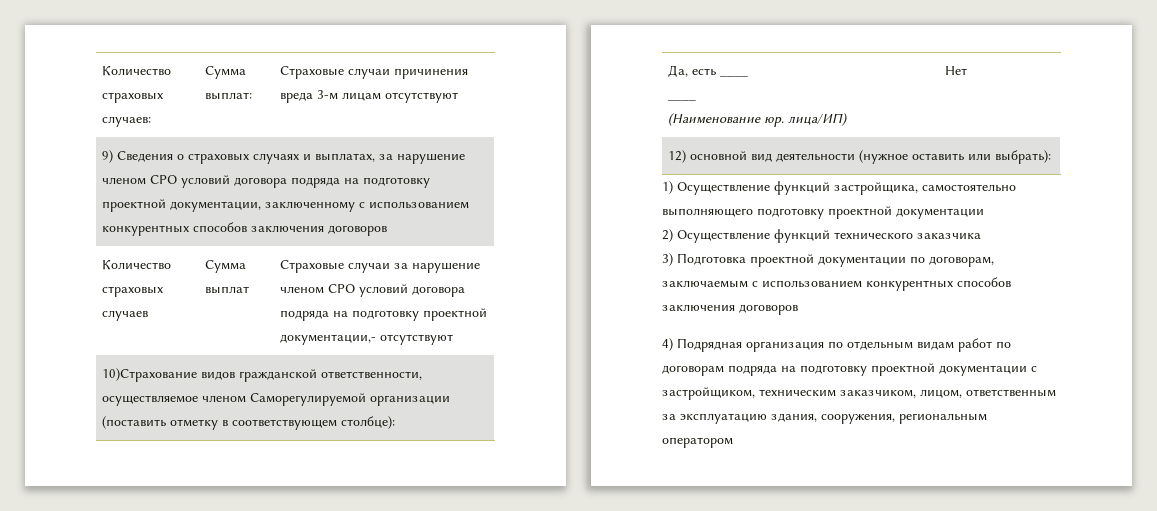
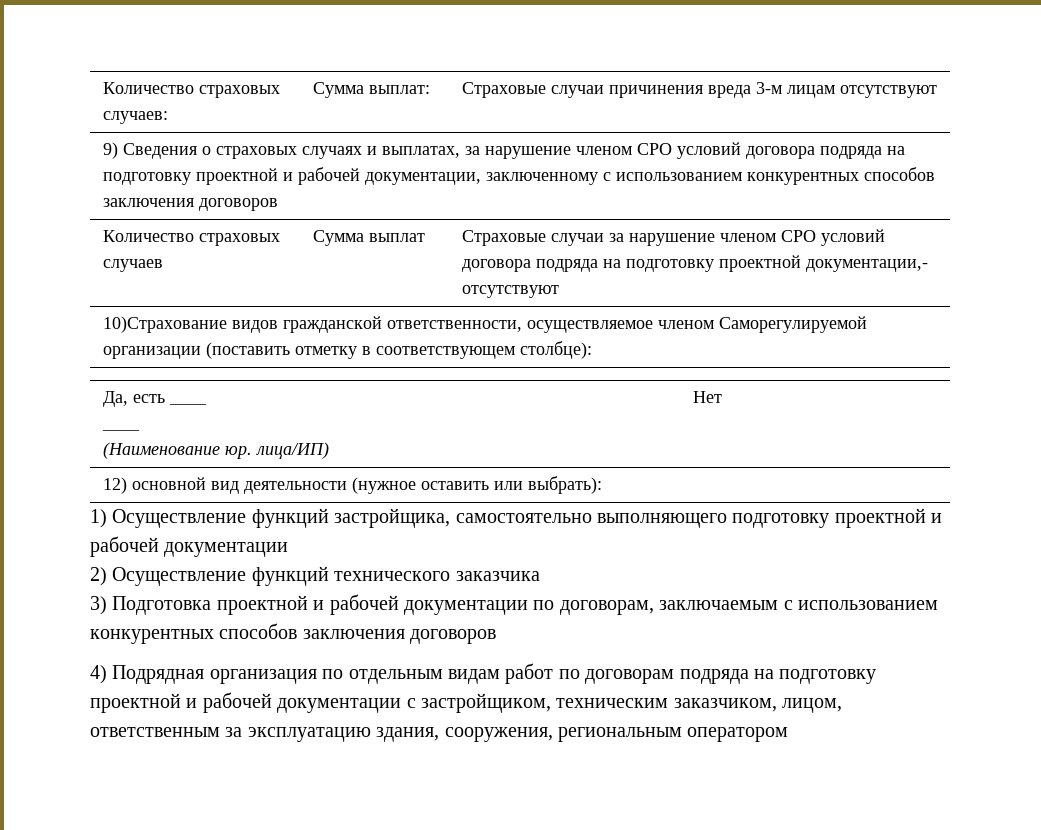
- 9) Сведения о страховых случаях и выплатах, за нарушение членом СРО условий договора подряда на подготовку проектной документации, заключенному с использованием конкурентных способов заключения договоров
+ 9) Сведения о страховых случаях и выплатах, за нарушение членом СРО условий договора подряда на подготовку проектной и рабочей документации, заключенному с использованием конкурентных способов заключения договоров
- 1) Осуществление функций застройщика, самостоятельно выполняющего подготовку проектной документации
+ 1) Осуществление функций застройщика, самостоятельно выполняющего подготовку проектной и рабочей документации
- 3) Подготовка проектной документации по договорам, заключаемым с использованием конкурентных способов заключения договоров
+ 3) Подготовка проектной и рабочей документации по договорам, заключаемым с использованием конкурентных способов заключения договоров
- 4) Подрядная организация по отдельным видам работ по договорам подряда на подготовку проектной документации с застройщиком, техническим заказчиком, лицом, ответственным за эксплуатацию здания, сооружения, региональным оператором
+ 4) Подрядная организация по отдельным видам работ по договорам подряда на подготовку проектной и рабочей документации с застройщиком, техническим заказчиком, лицом, ответственным за эксплуатацию здания, сооружения, региональным оператором

